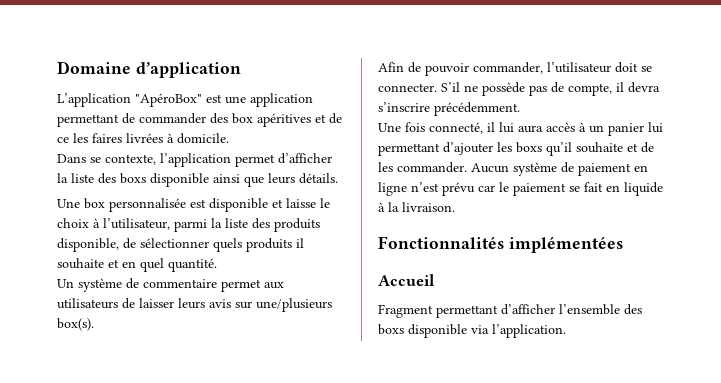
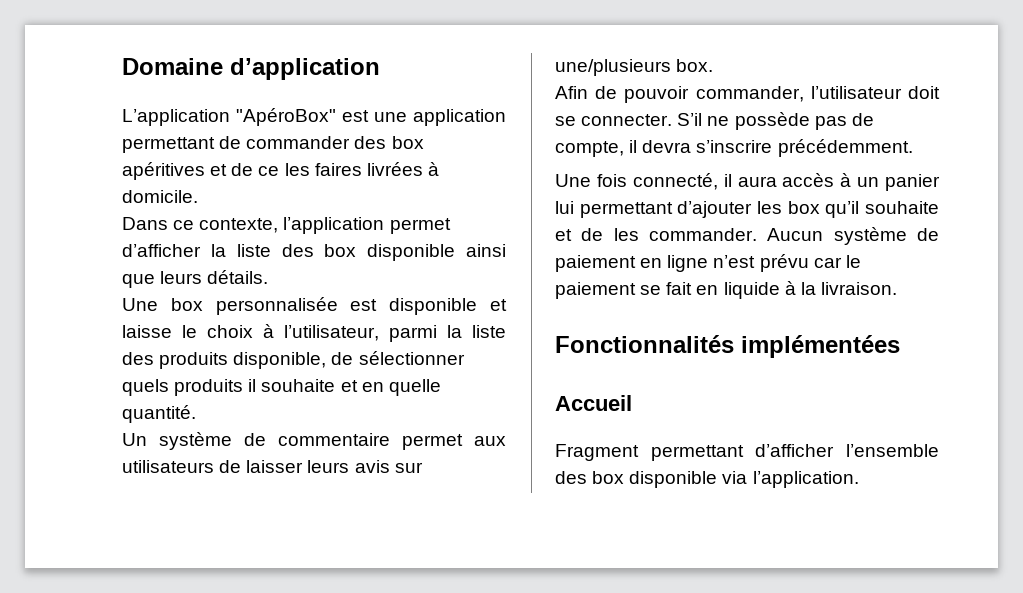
- Dans se contexte, l’application permet d’afficher la liste des boxs disponible ainsi que leurs détails.
+ Dans ce contexte, l’application permet d’afficher la liste des box disponible ainsi que leurs détails.
- Une box personnalisée est disponible et laisse le choix à l’utilisateur, parmi la liste des produits disponible, de sélectionner quels produits il souhaite et en quel quantité.
+ Une box personnalisée est disponible et laisse le choix à l’utilisateur, parmi la liste des produits disponible, de sélectionner quels produits il souhaite et en quelle quantité.
- Un système de commentaire permet aux utilisateurs de laisser leurs avis sur une/plusieurs box(s).
+ Un système de commentaire permet aux utilisateurs de laisser leurs avis sur une/plusieurs box.
- Une fois connecté, il lui aura accès à un panier lui permettant d’ajouter les boxs qu’il souhaite et de les commander.
+ Une fois connecté, il aura accès à un panier lui permettant d’ajouter les box qu’il souhaite et de les commander.
- Fragment permettant d’afficher l’ensemble des boxs disponible via l’application.
+ Fragment permettant d’afficher l’ensemble des box disponible via l’application.

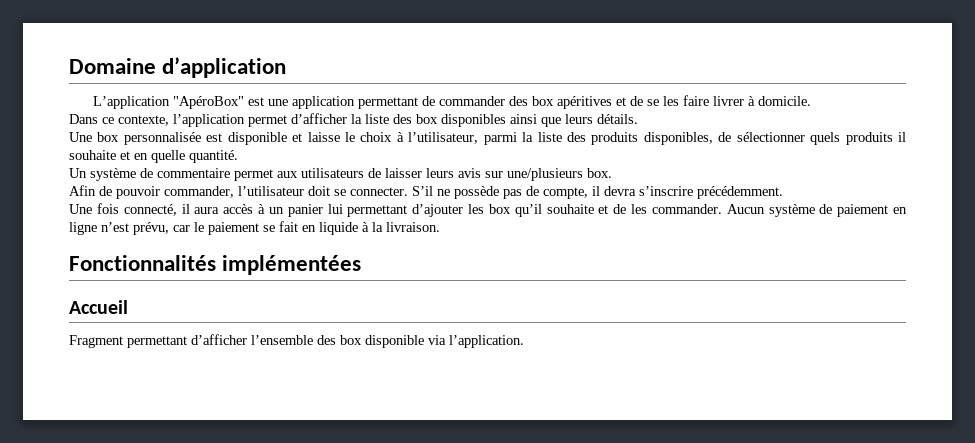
- L’application "ApéroBox" est une application permettant de commander des box apéritives et de ce les faires livrées à domicile.
+ L’application "ApéroBox" est une application permettant de commander des box apéritives et de se les faire livrer à domicile.
- Dans ce contexte, l’application permet d’afficher la liste des box disponible ainsi que leurs détails.
+ Dans ce contexte, l’application permet d’afficher la liste des box disponibles ainsi que leurs détails.
- Une box personnalisée est disponible et laisse le choix à l’utilisateur, parmi la liste des produits disponible, de sélectionner quels produits il souhaite et en quelle quantité.
+ Une box personnalisée est disponible et laisse le choix à l’utilisateur, parmi la liste des produits disponibles, de sélectionner quels produits il souhaite et en quelle quantité.
- Aucun système de paiement en ligne n’est prévu car le paiement se fait en liquide à la livraison.
+ Aucun système de paiement en ligne n’est prévu, car le paiement se fait en liquide à la livraison.

